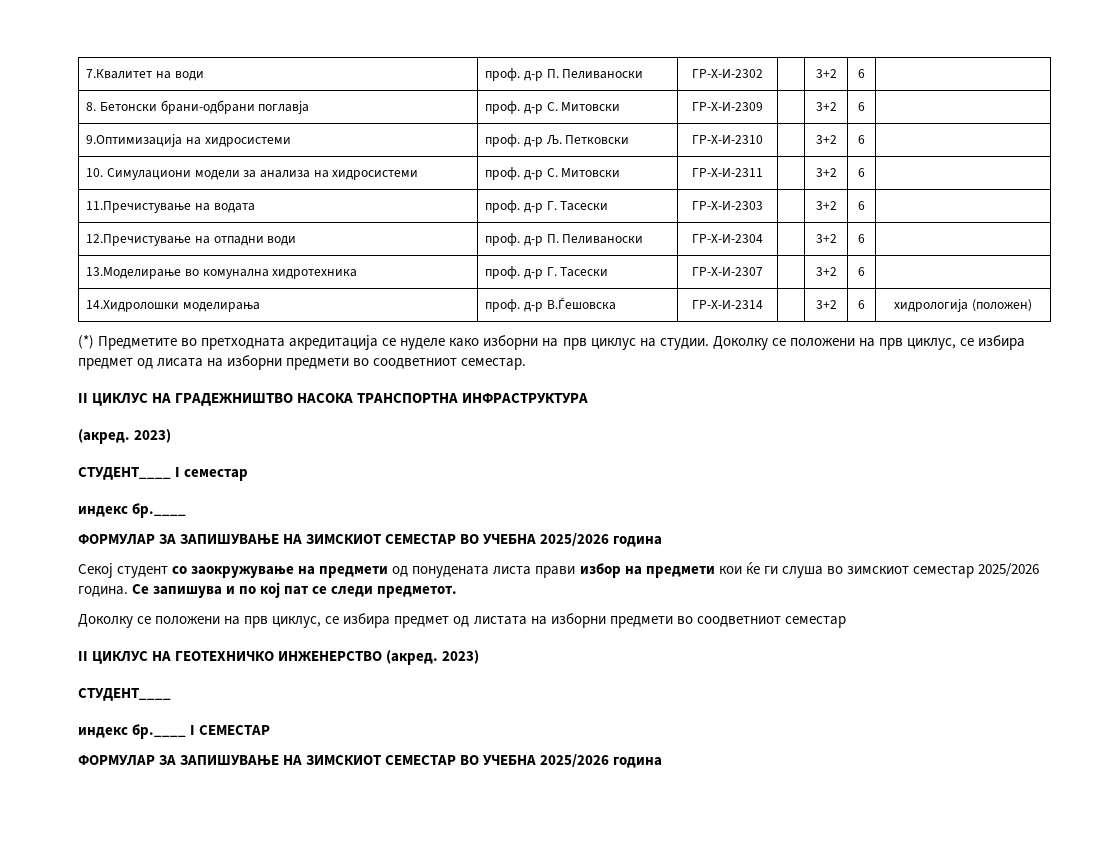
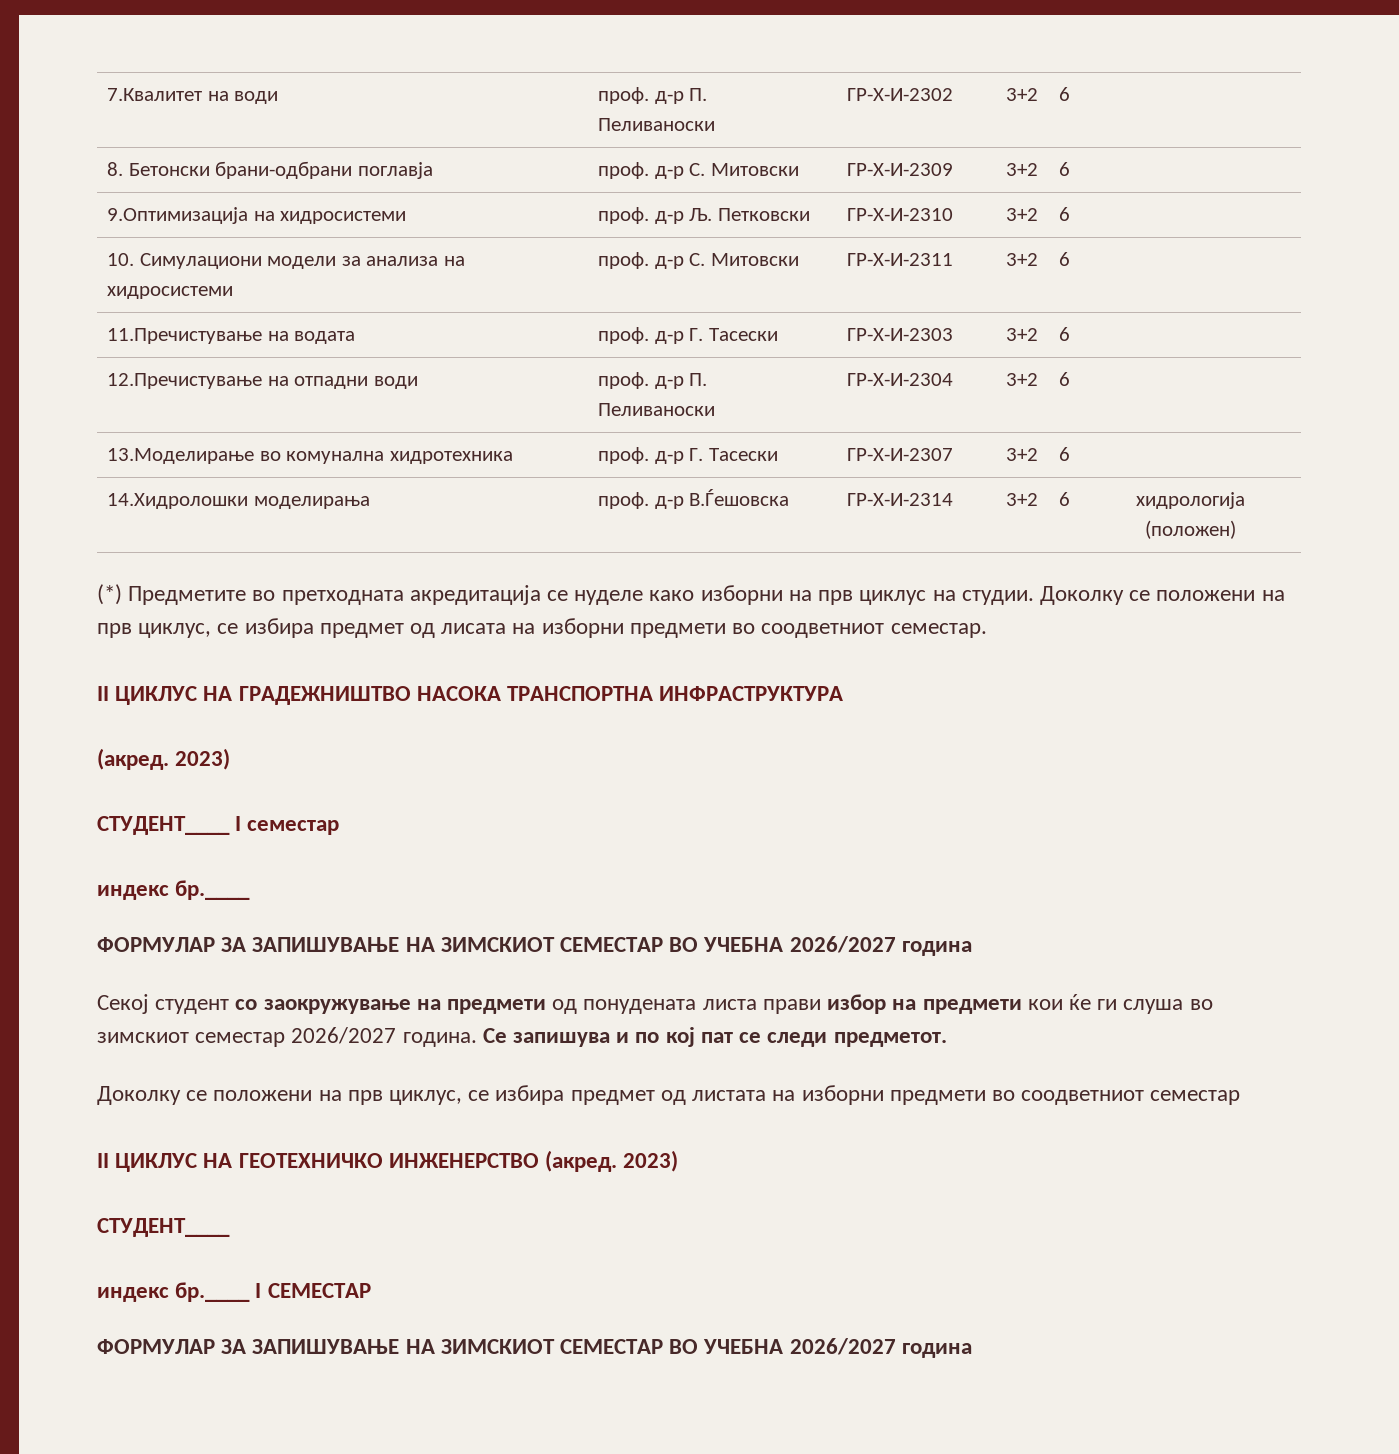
  СТУДЕНТ____ I семестар
  индекс бр.____
- ФОРМУЛАР ЗА ЗАПИШУВАЊЕ НА ЗИМСКИОТ СЕМЕСТАР ВО УЧЕБНА 2025/2026 година
+ ФОРМУЛАР ЗА ЗАПИШУВАЊЕ НА ЗИМСКИОТ СЕМЕСТАР ВО УЧЕБНА 2026/2027 година
- Секој студент со заокружување на предмети од понудената листа прави избор на предмети кои ќе ги слуша во зимскиот семестар 2025/2026 година.
+ Секој студент со заокружување на предмети од понудената листа прави избор на предмети кои ќе ги слуша во зимскиот семестар 2026/2027 година.
  индекс бр.____ I СЕМЕСТАР
- ФОРМУЛАР ЗА ЗАПИШУВАЊЕ НА ЗИМСКИОТ СЕМЕСТАР ВО УЧЕБНА 2025/2026 година
+ ФОРМУЛАР ЗА ЗАПИШУВАЊЕ НА ЗИМСКИОТ СЕМЕСТАР ВО УЧЕБНА 2026/2027 година

